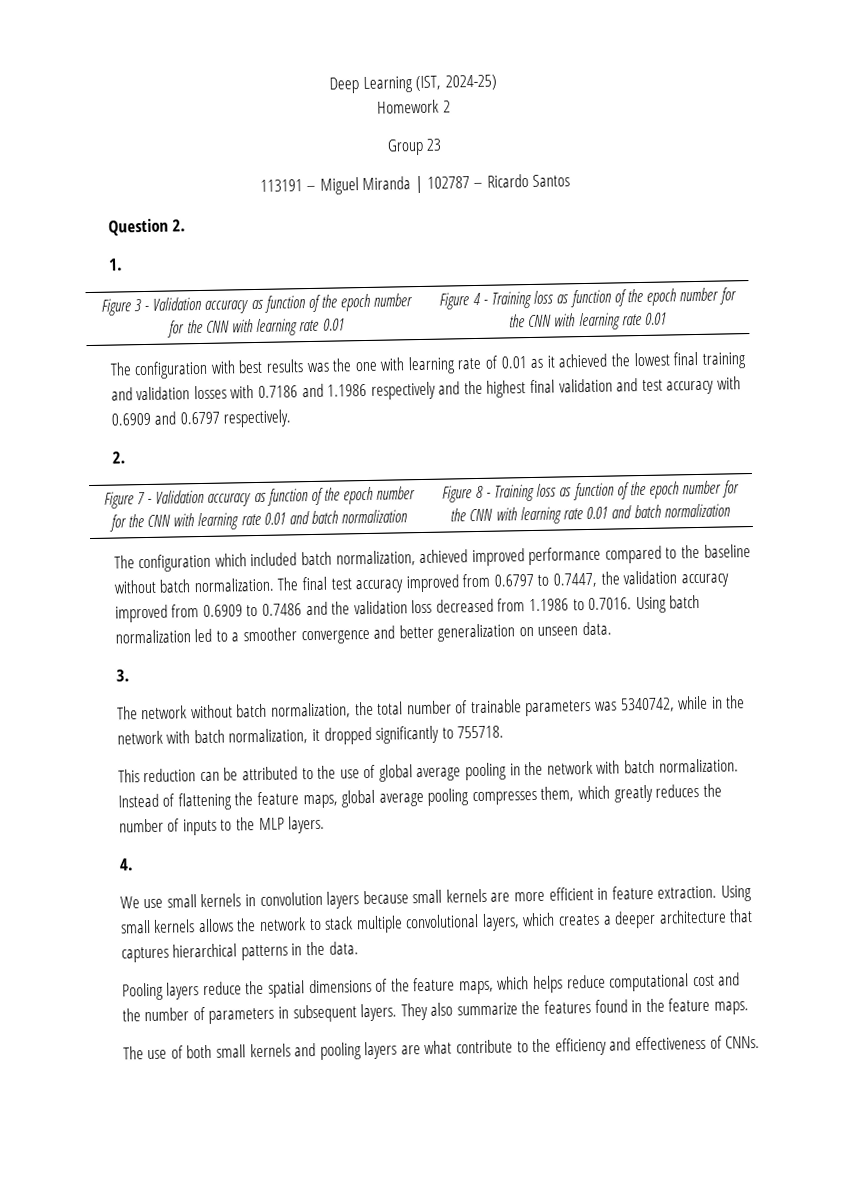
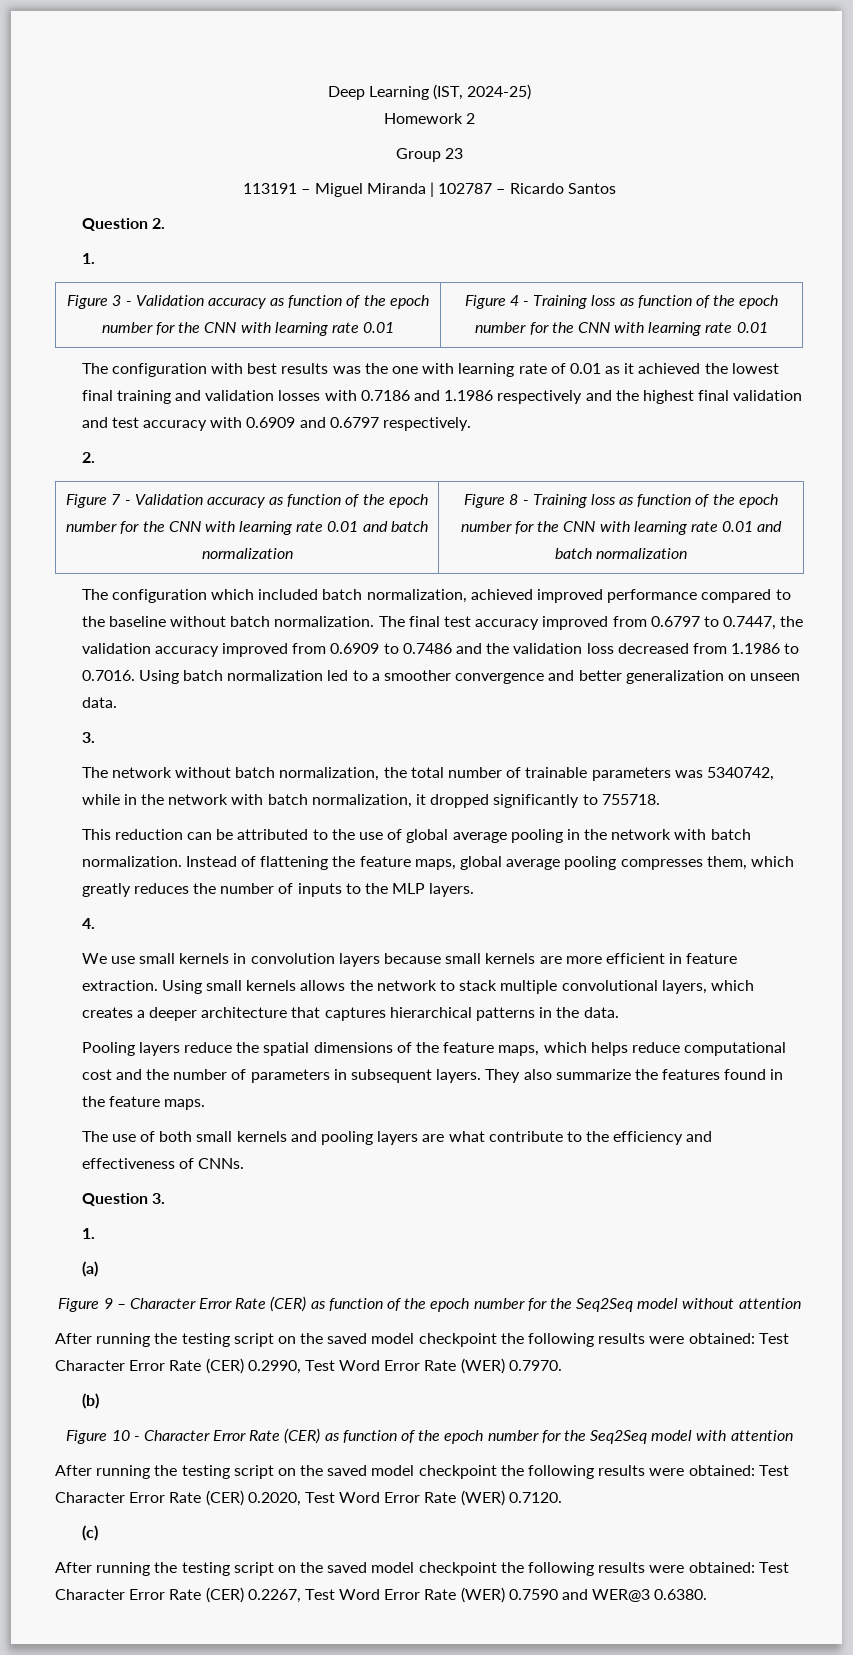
+ Question 3.
+ 1.
+ (a)
+ Figure 9 – Character Error Rate (CER) as function of the epoch number for the Seq2Seq model without attention
+ After running the testing script on the saved model checkpoint the following results were obtained: Test Character Error Rate (CER) 0.2990, Test Word Error Rate (WER) 0.7970.
+ (b)
+ Figure 10 - Character Error Rate (CER) as function of the epoch number for the Seq2Seq model with attention
+ After running the testing script on the saved model checkpoint the following results were obtained: Test Character Error Rate (CER) 0.2020, Test Word Error Rate (WER) 0.7120.
+ (c)
+ After running the testing script on the saved model checkpoint the following results were obtained: Test Character Error Rate (CER) 0.2267, Test Word Error Rate (WER) 0.7590 and WER@3 0.6380.

